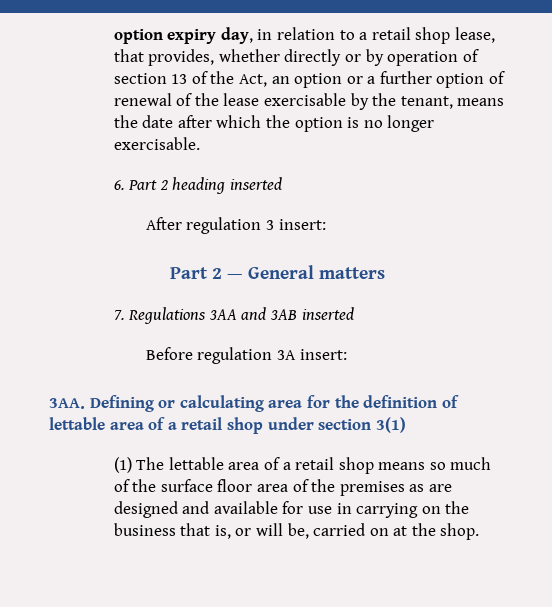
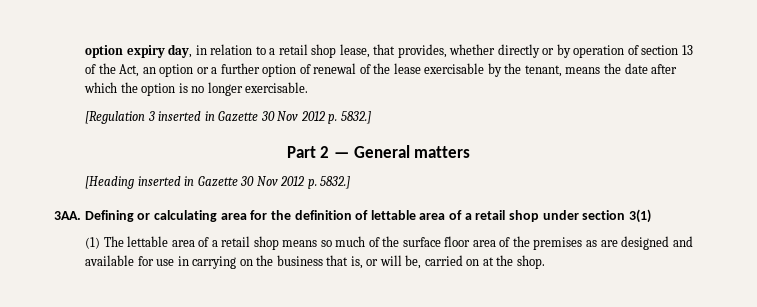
- 6. Part 2 heading inserted
- After regulation 3 insert:
+ [Regulation 3 inserted in Gazette 30 Nov 2012 p. 5832.]
- 7. Regulations 3AA and 3AB inserted
- Before regulation 3A insert:
+ [Heading inserted in Gazette 30 Nov 2012 p. 5832.]

